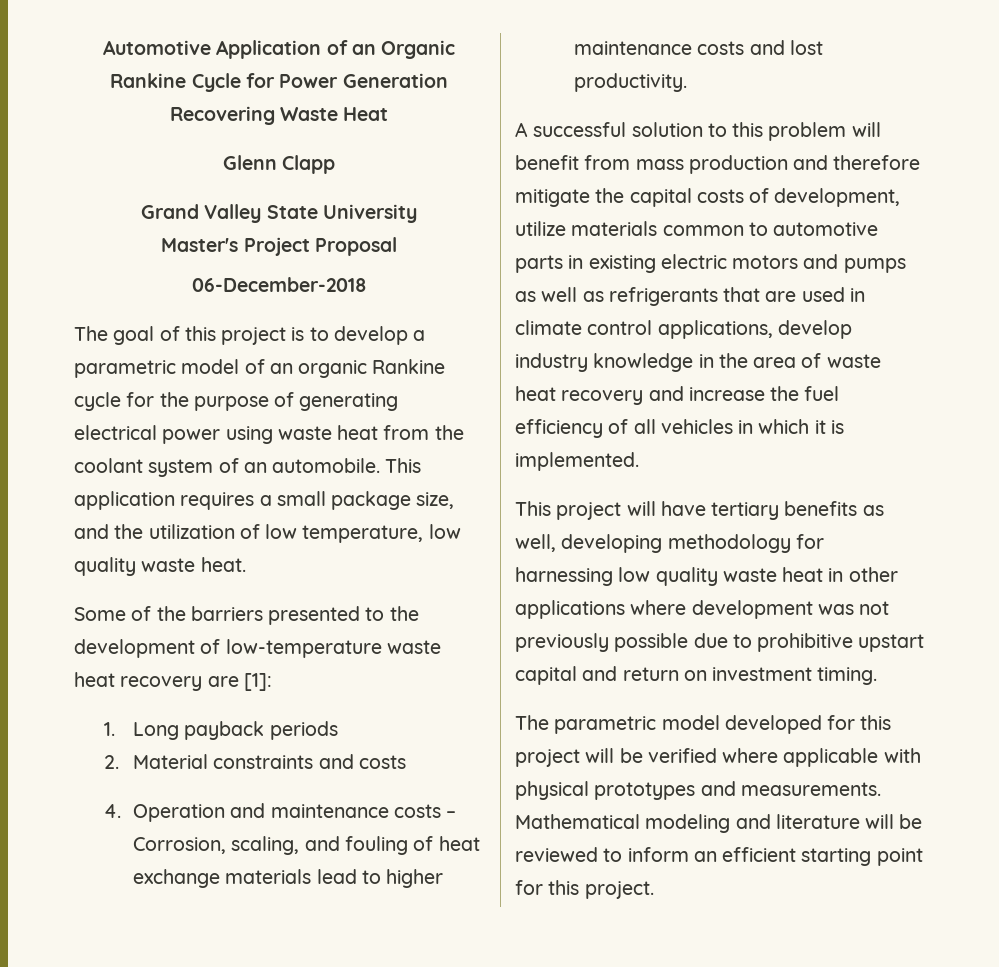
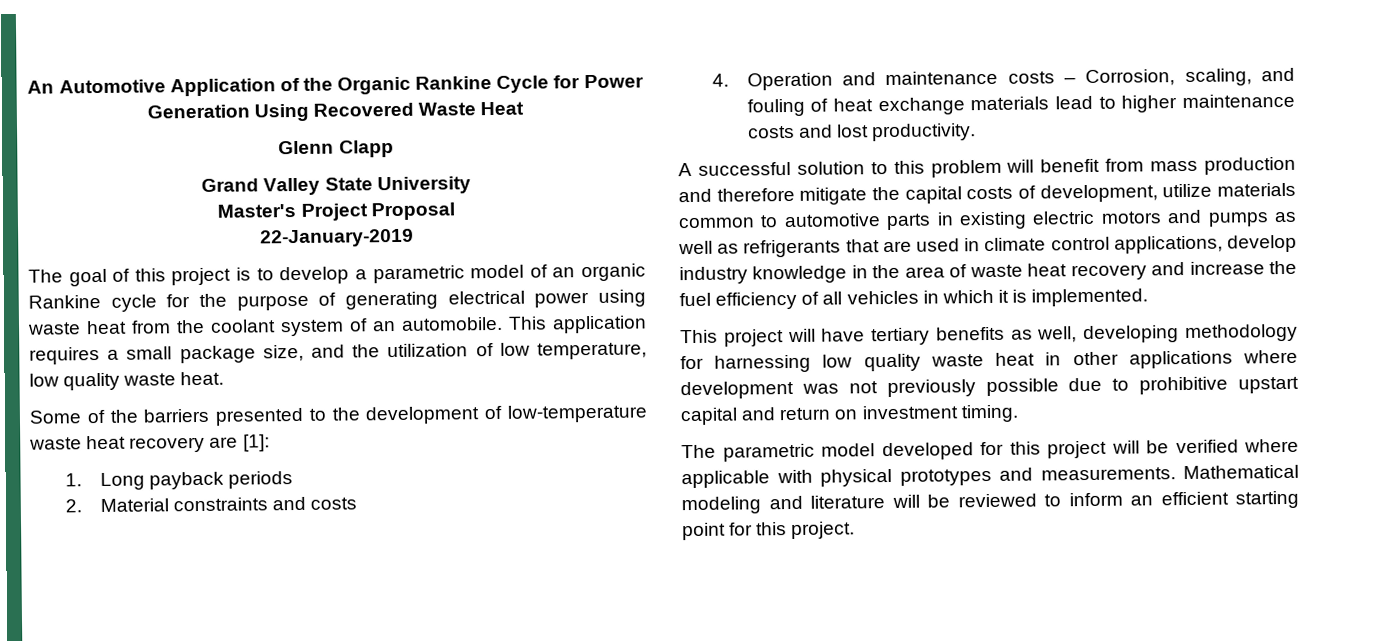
- Automotive Application of an Organic Rankine Cycle for Power Generation Recovering Waste Heat
+ An Automotive Application of the Organic Rankine Cycle for Power Generation Using Recovered Waste Heat
- 06-December-2018
+ 22-January-2019

